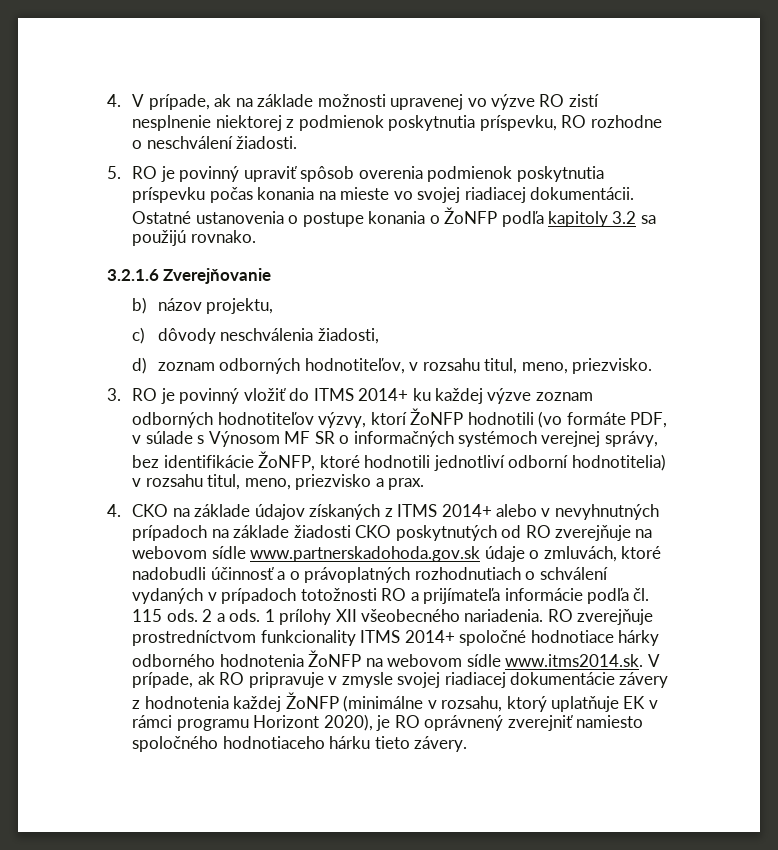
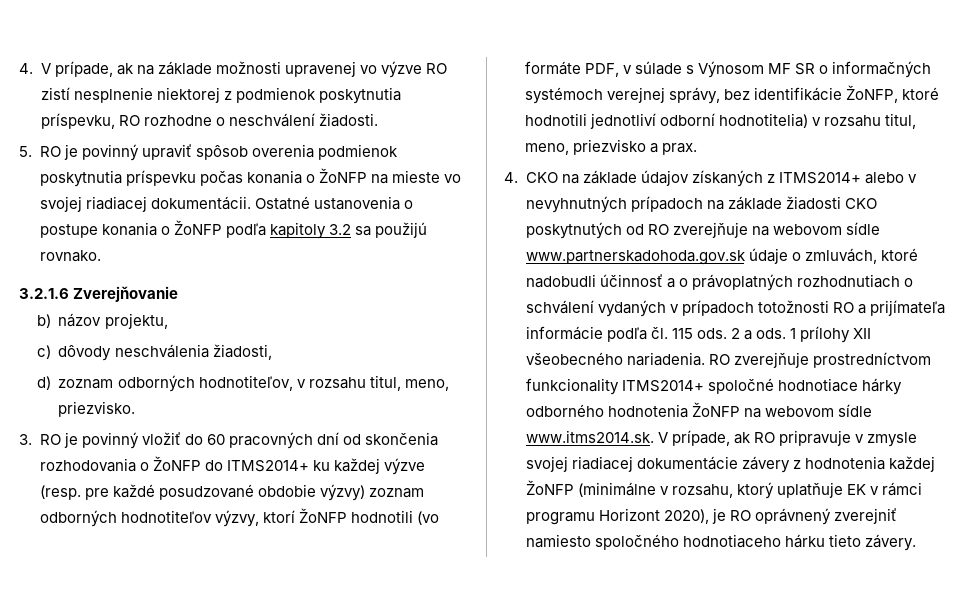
- 5. RO je povinný upraviť spôsob overenia podmienok poskytnutia príspevku počas konania na mieste vo svojej riadiacej dokumentácii.
+ 5. RO je povinný upraviť spôsob overenia podmienok poskytnutia príspevku počas konania o ŽoNFP na mieste vo svojej riadiacej dokumentácii.
- 3. RO je povinný vložiť do ITMS 2014+ ku každej výzve zoznam odborných hodnotiteľov výzvy, ktorí ŽoNFP hodnotili (vo formáte PDF, v súlade s Výnosom MF SR o informačných systémoch verejnej správy, bez identifikácie ŽoNFP, ktoré hodnotili jednotliví odborní hodnotitelia) v rozsahu titul, meno, priezvisko a prax.
+ 3. RO je povinný vložiť do 60 pracovných dní od skončenia rozhodovania o ŽoNFP do ITMS2014+ ku každej výzve (resp. pre každé posudzované obdobie výzvy) zoznam odborných hodnotiteľov výzvy, ktorí ŽoNFP hodnotili (vo formáte PDF, v súlade s Výnosom MF SR o informačných systémoch verejnej správy, bez identifikácie ŽoNFP, ktoré hodnotili jednotliví odborní hodnotitelia) v rozsahu titul, meno, priezvisko a prax.
- 4. CKO na základe údajov získaných z ITMS 2014+ alebo v nevyhnutných prípadoch na základe žiadosti CKO poskytnutých od RO zverejňuje na webovom sídle www.partnerskadohoda.gov.sk údaje o zmluvách, ktoré nadobudli účinnosť a o právoplatných rozhodnutiach o schválení vydaných v prípadoch totožnosti RO a prijímateľa informácie podľa čl. 115 ods.
+ 4. CKO na základe údajov získaných z ITMS2014+ alebo v nevyhnutných prípadoch na základe žiadosti CKO poskytnutých od RO zverejňuje na webovom sídle www.partnerskadohoda.gov.sk údaje o zmluvách, ktoré nadobudli účinnosť a o právoplatných rozhodnutiach o schválení vydaných v prípadoch totožnosti RO a prijímateľa informácie podľa čl. 115 ods.
- RO zverejňuje prostredníctvom funkcionality ITMS 2014+ spoločné hodnotiace hárky odborného hodnotenia ŽoNFP na webovom sídle www.itms2014.sk. V prípade, ak RO pripravuje v zmysle svojej riadiacej dokumentácie závery z hodnotenia každej ŽoNFP (minimálne v rozsahu, ktorý uplatňuje EK v rámci programu Horizont 2020), je RO oprávnený zverejniť namiesto spoločného hodnotiaceho hárku tieto závery.
+ RO zverejňuje prostredníctvom funkcionality ITMS2014+ spoločné hodnotiace hárky odborného hodnotenia ŽoNFP na webovom sídle www.itms2014.sk. V prípade, ak RO pripravuje v zmysle svojej riadiacej dokumentácie závery z hodnotenia každej ŽoNFP (minimálne v rozsahu, ktorý uplatňuje EK v rámci programu Horizont 2020), je RO oprávnený zverejniť namiesto spoločného hodnotiaceho hárku tieto závery.

